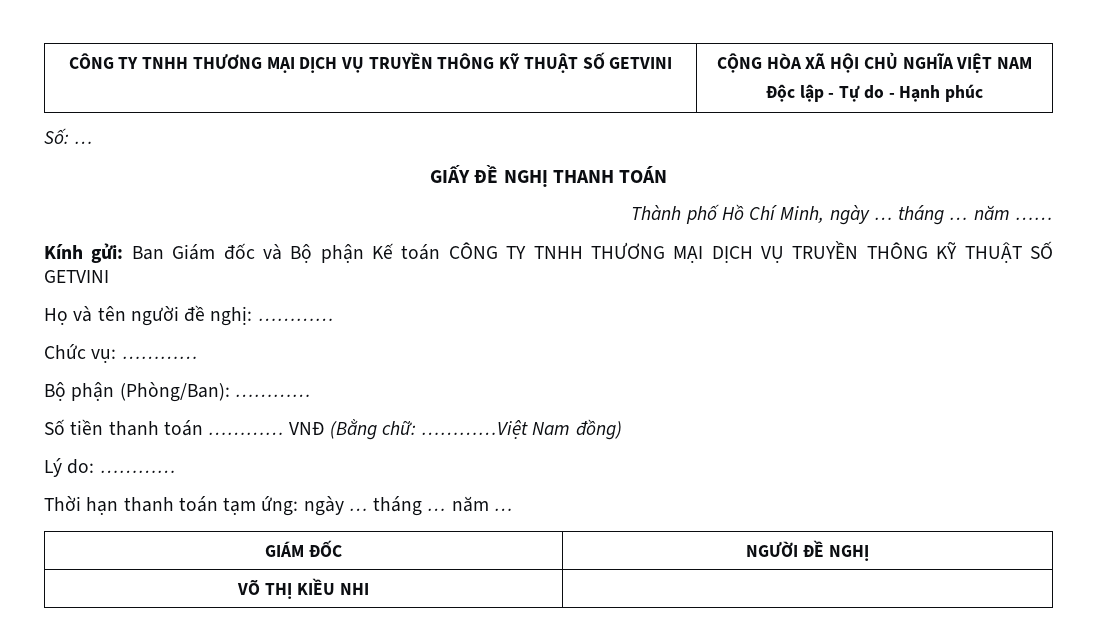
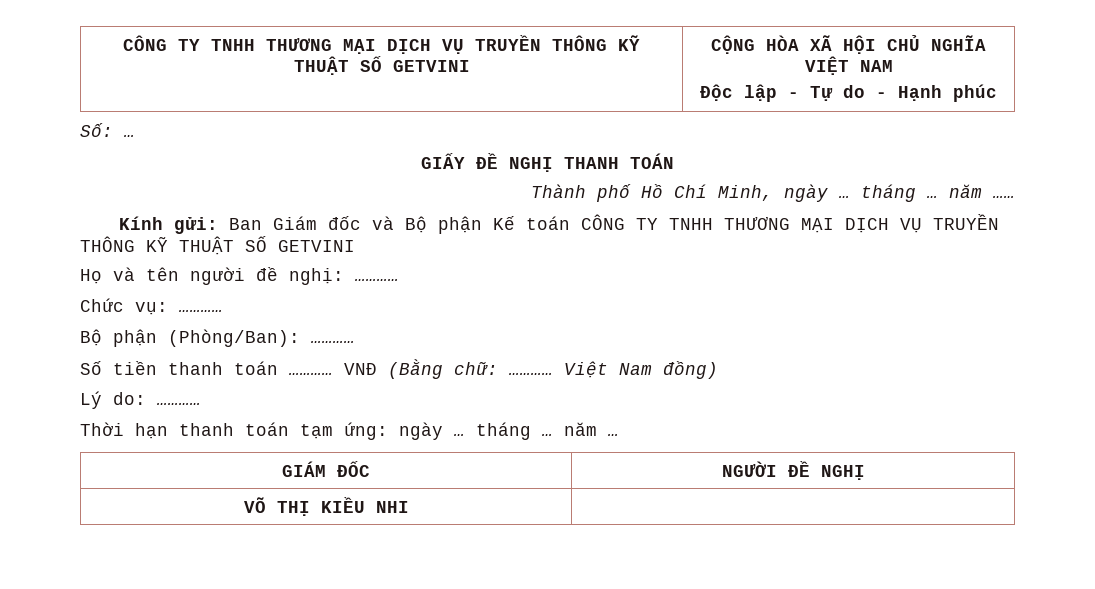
- VNĐ (Bằng chữ: …………Việt Nam đồng)
+ VNĐ (Bằng chữ: ………… Việt Nam đồng)

